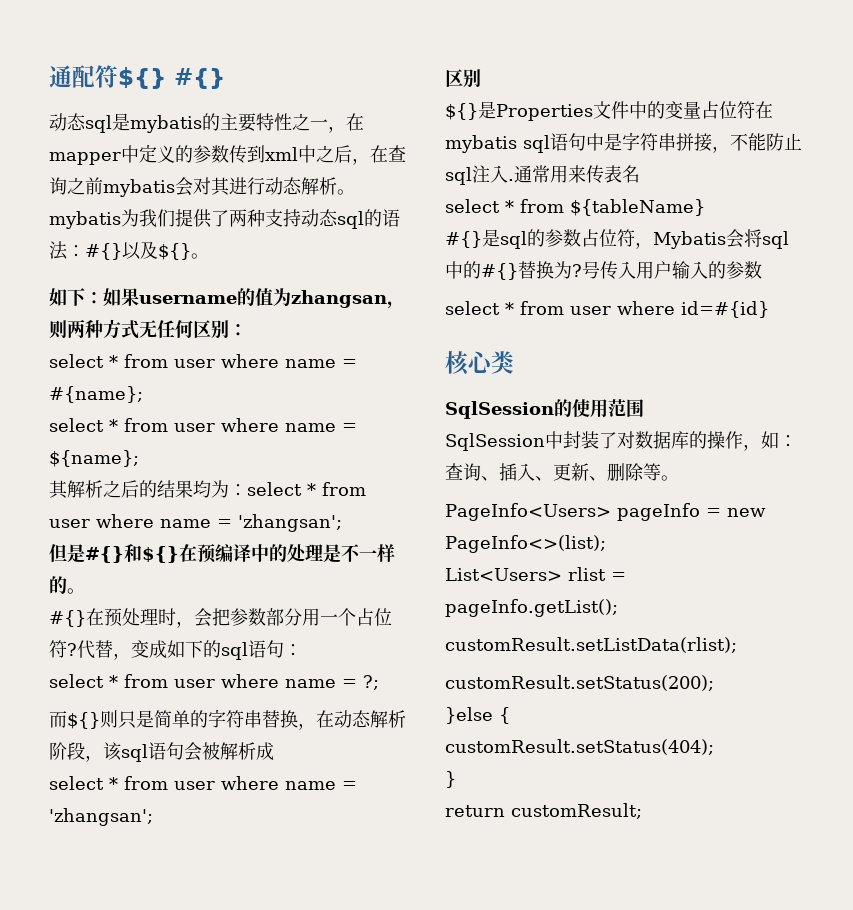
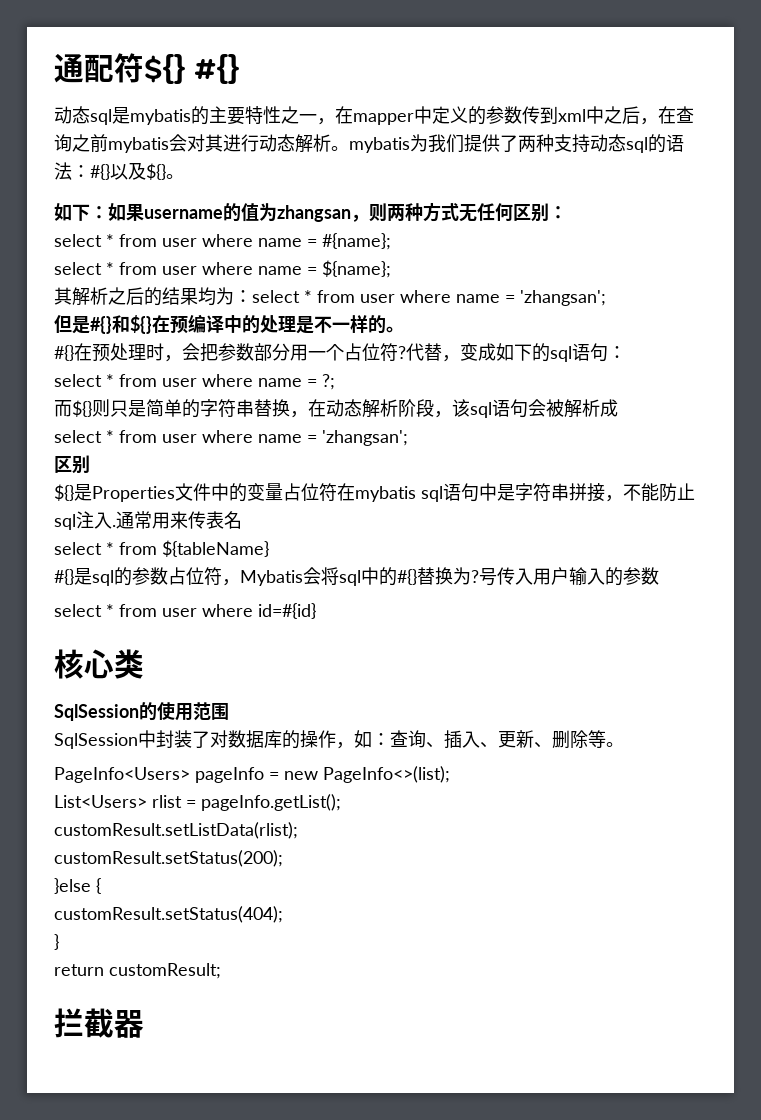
+ 拦截器

